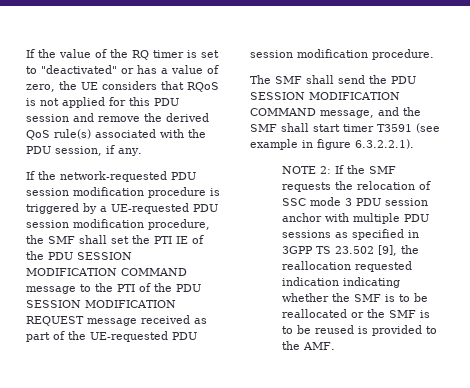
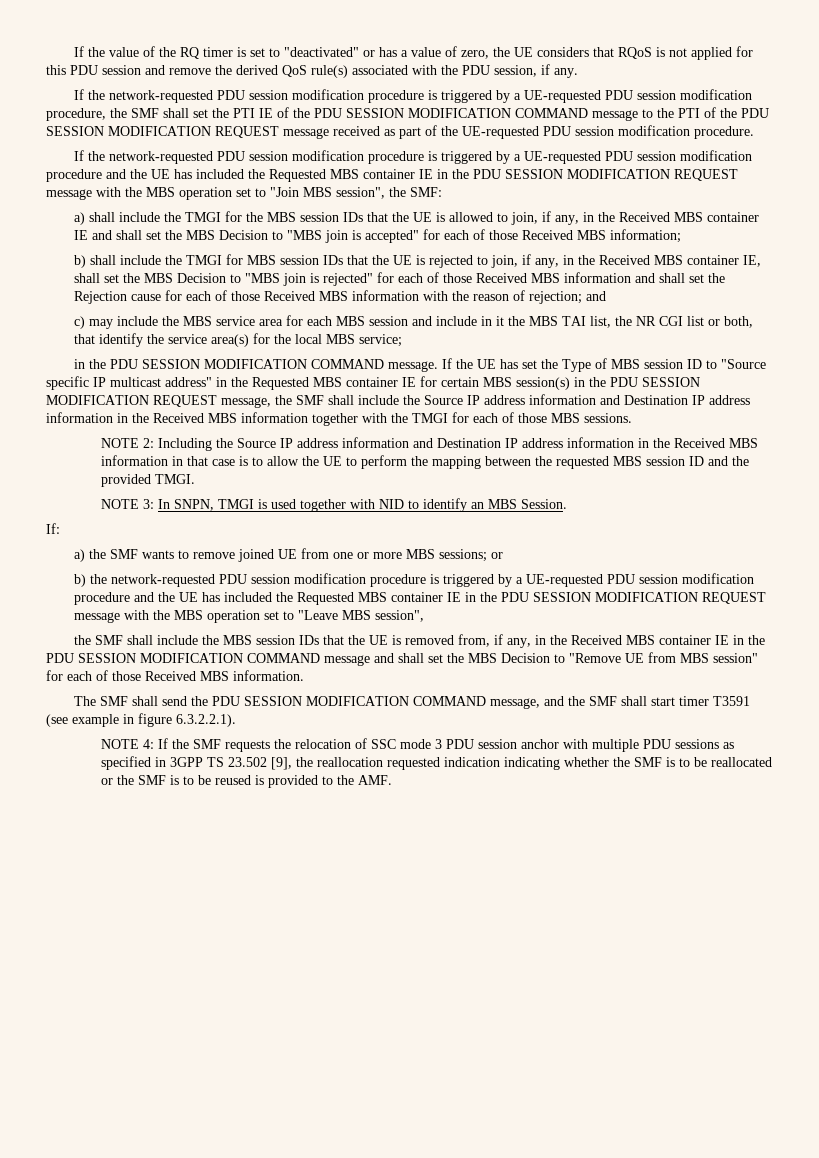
+ If the network-requested PDU session modification procedure is triggered by a UE-requested PDU session modification procedure and the UE has included the Requested MBS container IE in the PDU SESSION MODIFICATION REQUEST message with the MBS operation set to "Join MBS session", the SMF:
+ a) shall include the TMGI for the MBS session IDs that the UE is allowed to join, if any, in the Received MBS container IE and shall set the MBS Decision to "MBS join is accepted" for each of those Received MBS information;
+ b) shall include the TMGI for MBS session IDs that the UE is rejected to join, if any, in the Received MBS container IE, shall set the MBS Decision to "MBS join is rejected" for each of those Received MBS information and shall set the Rejection cause for each of those Received MBS information with the reason of rejection; and
+ c) may include the MBS service area for each MBS session and include in it the MBS TAI list, the NR CGI list or both, that identify the service area(s) for the local MBS service;
+ in the PDU SESSION MODIFICATION COMMAND message. If the UE has set the Type of MBS session ID to "Source specific IP multicast address" in the Requested MBS container IE for certain MBS session(s) in the PDU SESSION MODIFICATION REQUEST message, the SMF shall include the Source IP address information and Destination IP address information in the Received MBS information together with the TMGI for each of those MBS sessions.
+ NOTE 2: Including the Source IP address information and Destination IP address information in the Received MBS information in that case is to allow the UE to perform the mapping between the requested MBS session ID and the provided TMGI.
+ NOTE 3: In SNPN, TMGI is used together with NID to identify an MBS Session.
+ If:
+ a) the SMF wants to remove joined UE from one or more MBS sessions; or
+ b) the network-requested PDU session modification procedure is triggered by a UE-requested PDU session modification procedure and the UE has included the Requested MBS container IE in the PDU SESSION MODIFICATION REQUEST message with the MBS operation set to "Leave MBS session",
+ the SMF shall include the MBS session IDs that the UE is removed from, if any, in the Received MBS container IE in the PDU SESSION MODIFICATION COMMAND message and shall set the MBS Decision to "Remove UE from MBS session" for each of those Received MBS information.
- NOTE 2: If the SMF requests the relocation of SSC mode 3 PDU session anchor with multiple PDU sessions as specified in 3GPP TS 23.502 [9], the reallocation requested indication indicating whether the SMF is to be reallocated or the SMF is to be reused is provided to the AMF.
+ NOTE 4: If the SMF requests the relocation of SSC mode 3 PDU session anchor with multiple PDU sessions as specified in 3GPP TS 23.502 [9], the reallocation requested indication indicating whether the SMF is to be reallocated or the SMF is to be reused is provided to the AMF.

